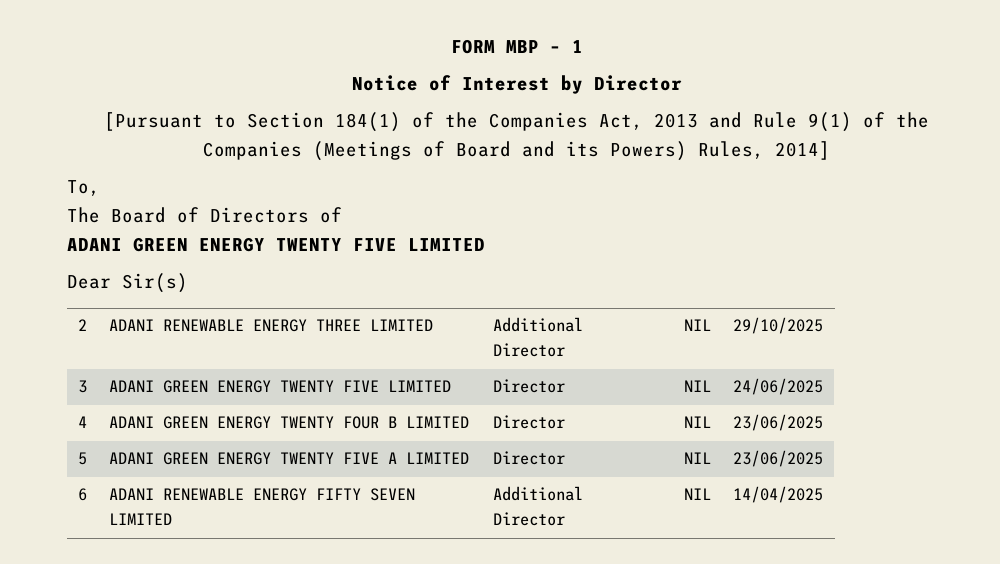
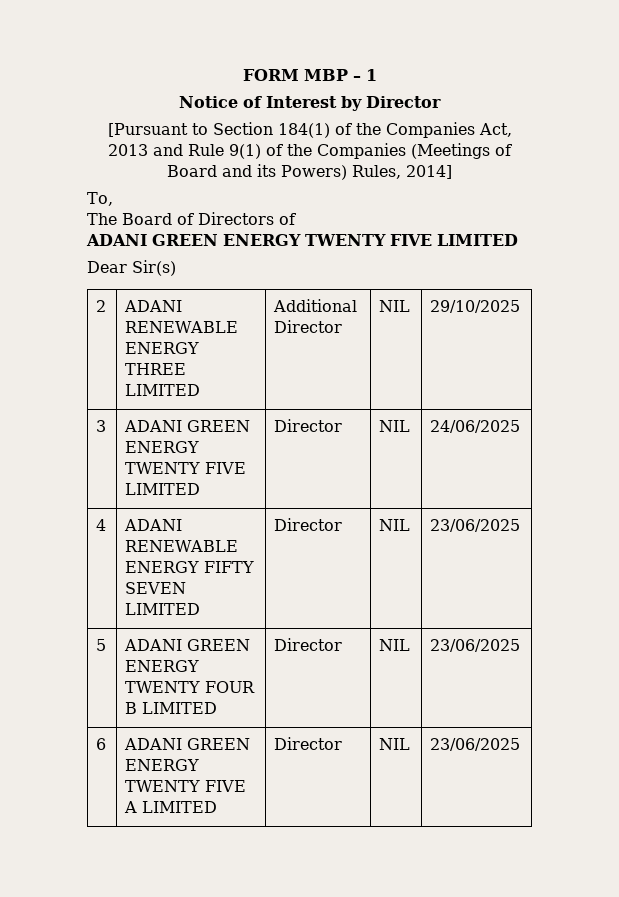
- 4 | ADANI GREEN ENERGY TWENTY FOUR B LIMITED | Director | NIL | 23/06/2025
+ 4 | ADANI RENEWABLE ENERGY FIFTY SEVEN LIMITED | Director | NIL | 23/06/2025
- 5 | ADANI GREEN ENERGY TWENTY FIVE A LIMITED | Director | NIL | 23/06/2025
+ 5 | ADANI GREEN ENERGY TWENTY FOUR B LIMITED | Director | NIL | 23/06/2025
- 6 | ADANI RENEWABLE ENERGY FIFTY SEVEN LIMITED | Additional Director | NIL | 14/04/2025
+ 6 | ADANI GREEN ENERGY TWENTY FIVE A LIMITED | Director | NIL | 23/06/2025

